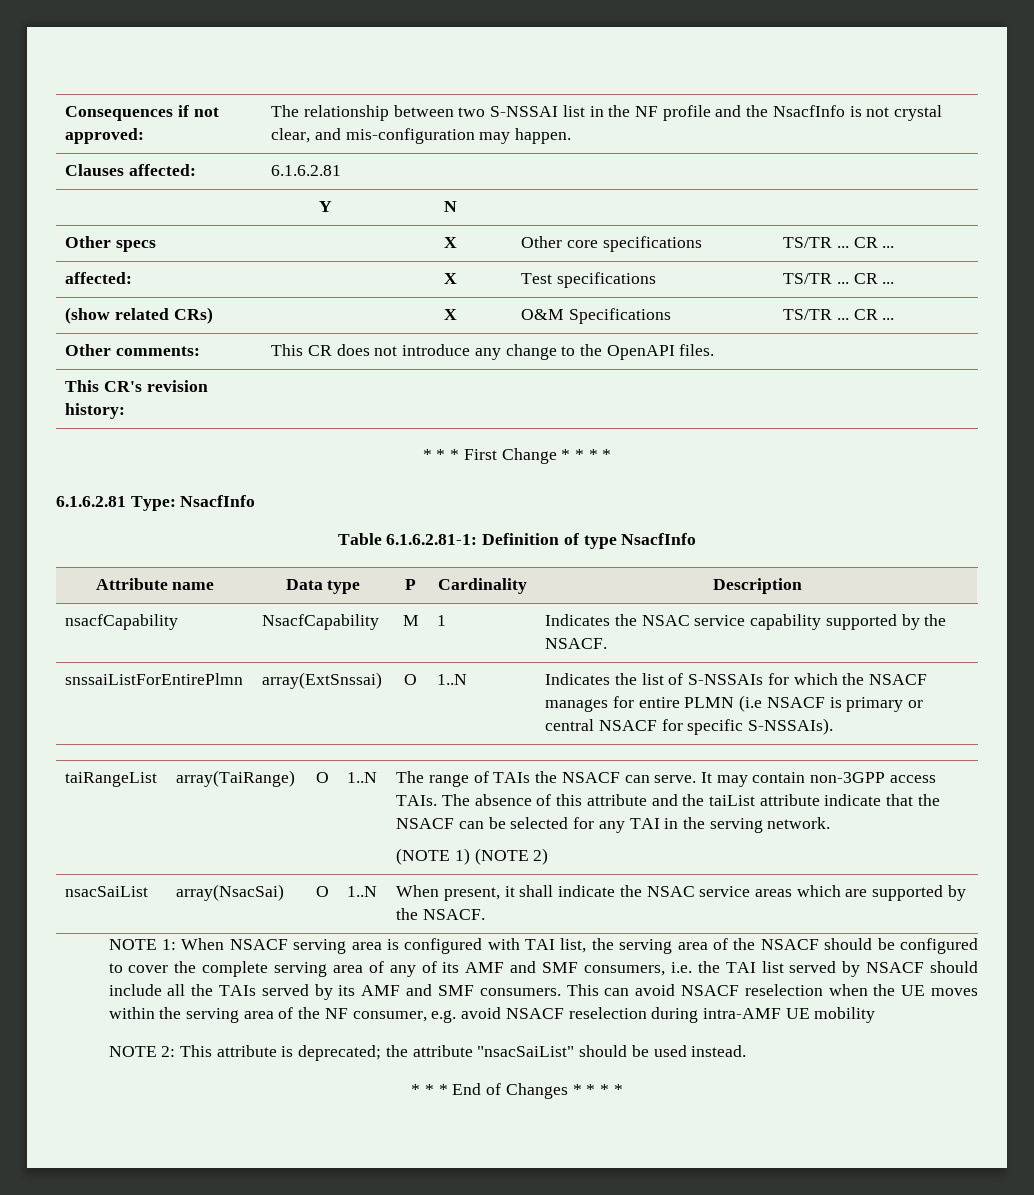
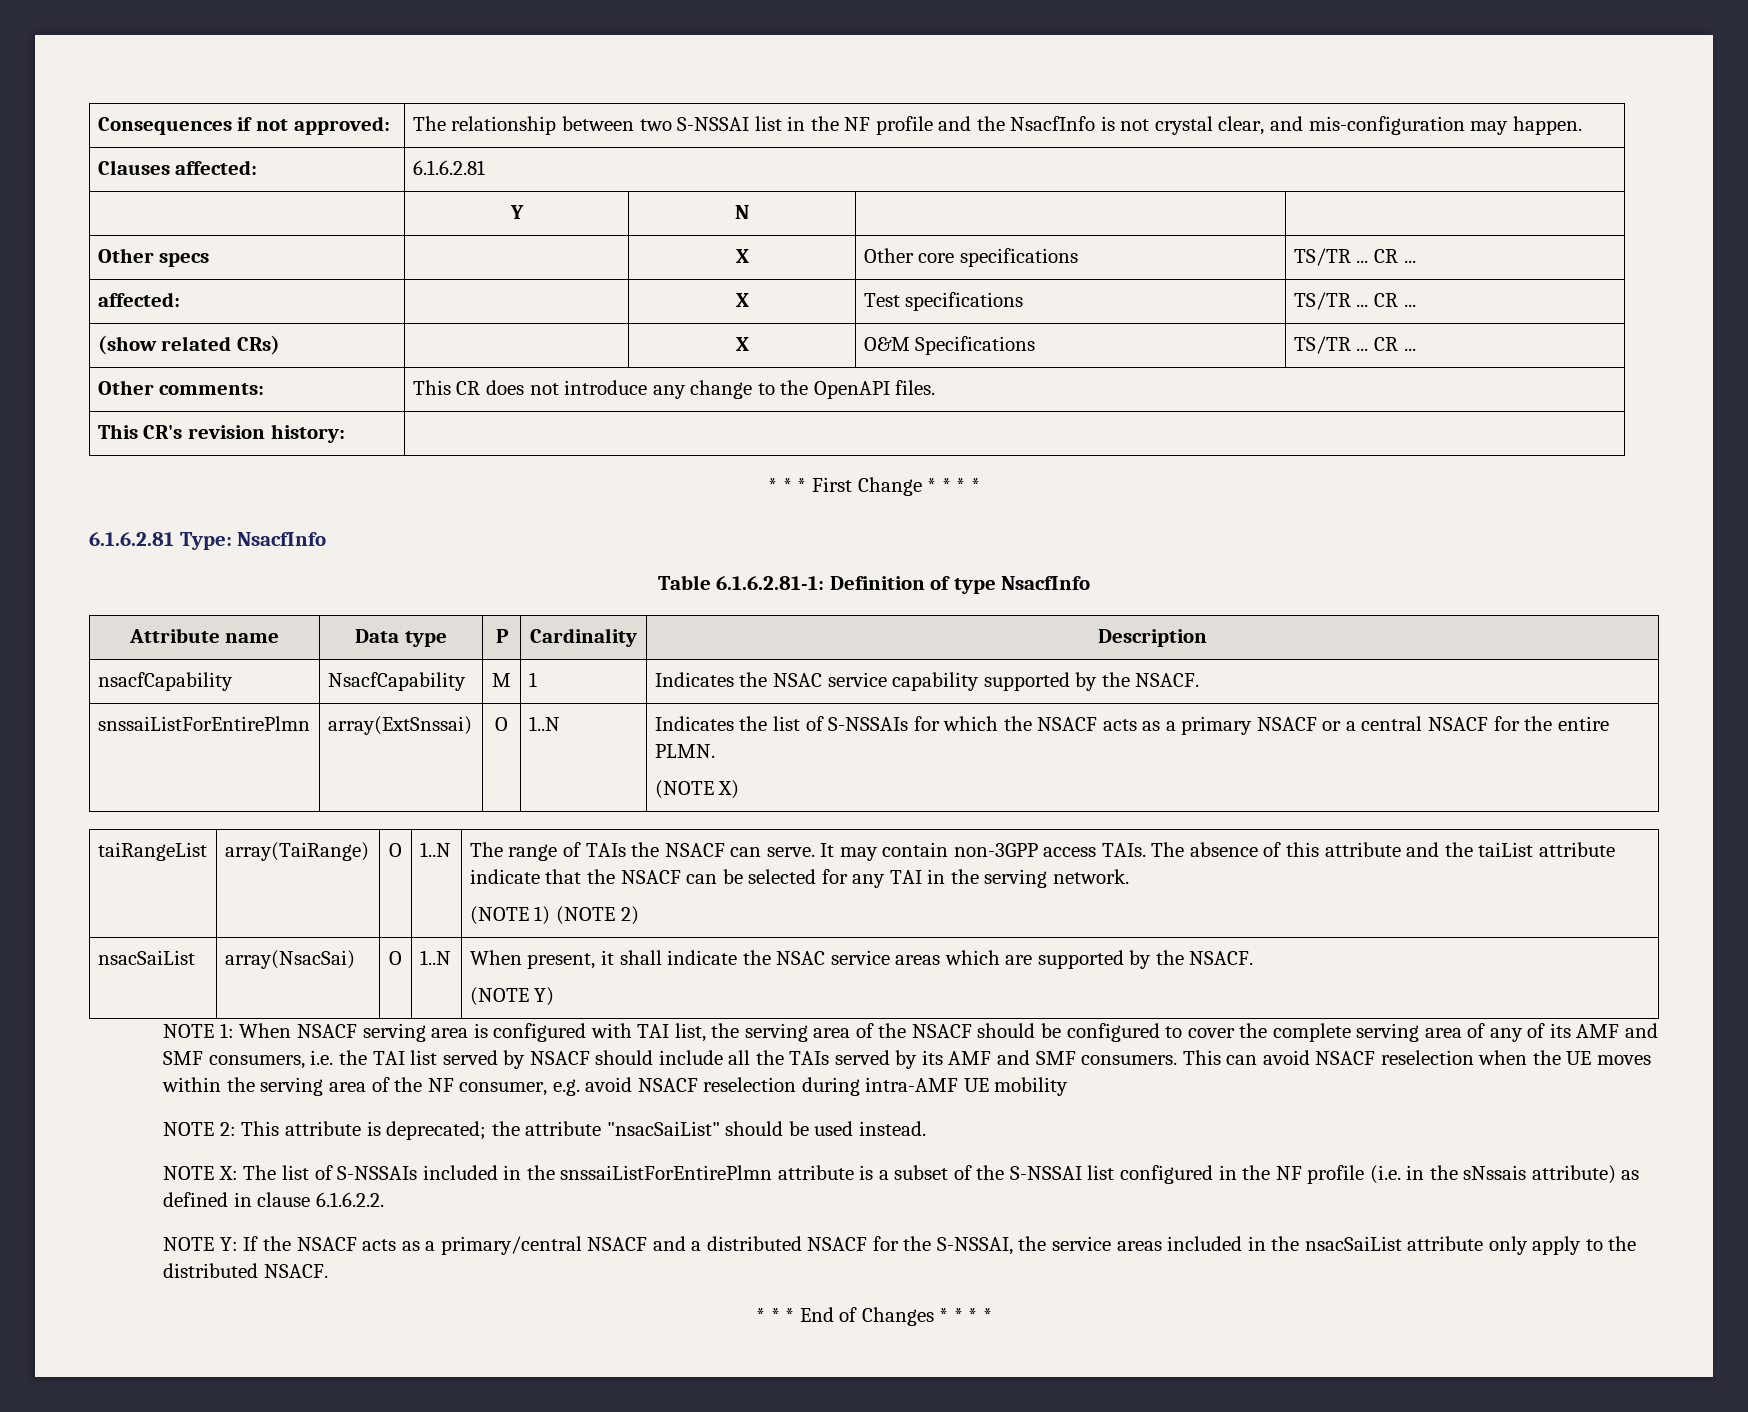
- snssaiListForEntirePlmn | array(ExtSnssai) | O | 1..N | Indicates the list of S-NSSAIs for which the NSACF manages for entire PLMN (i.e NSACF is primary or central NSACF for specific S-NSSAIs).
+ snssaiListForEntirePlmn | array(ExtSnssai) | O | 1..N | Indicates the list of S-NSSAIs for which the NSACF acts as a primary NSACF or a central NSACF for the entire PLMN.
+ (NOTE X)
  nsacSaiList | array(NsacSai) | O | 1..N | When present, it shall indicate the NSAC service areas which are supported by the NSACF.
+ (NOTE Y)
+ NOTE X: The list of S-NSSAIs included in the snssaiListForEntirePlmn attribute is a subset of the S-NSSAI list configured in the NF profile (i.e. in the sNssais attribute) as defined in clause 6.1.6.2.2.
+ NOTE Y: If the NSACF acts as a primary/central NSACF and a distributed NSACF for the S-NSSAI, the service areas included in the nsacSaiList attribute only apply to the distributed NSACF.

